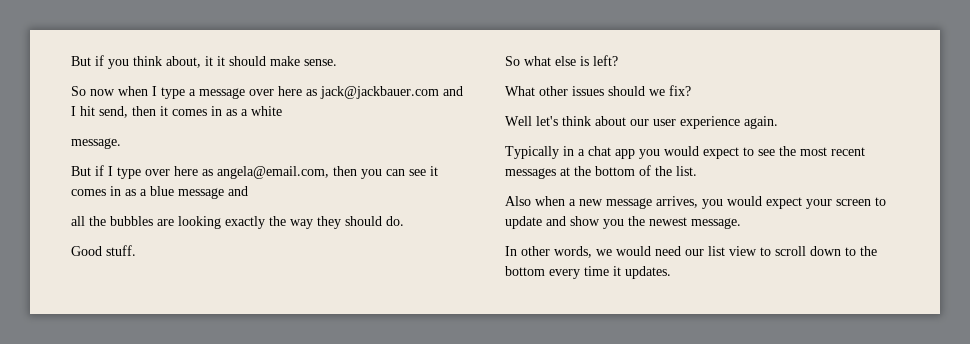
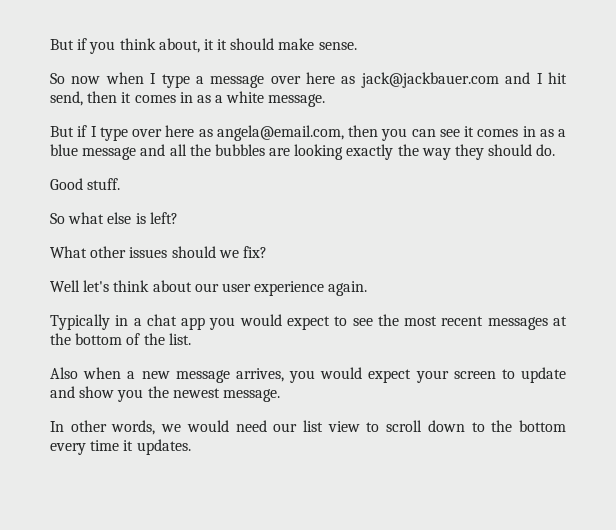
- So now when I type a message over here as jack@jackbauer.com and I hit send, then it comes in as a white
- message.
+ So now when I type a message over here as jack@jackbauer.com and I hit send, then it comes in as a white message.
- But if I type over here as angela@email.com, then you can see it comes in as a blue message and
- all the bubbles are looking exactly the way they should do.
+ But if I type over here as angela@email.com, then you can see it comes in as a blue message and all the bubbles are looking exactly the way they should do.

